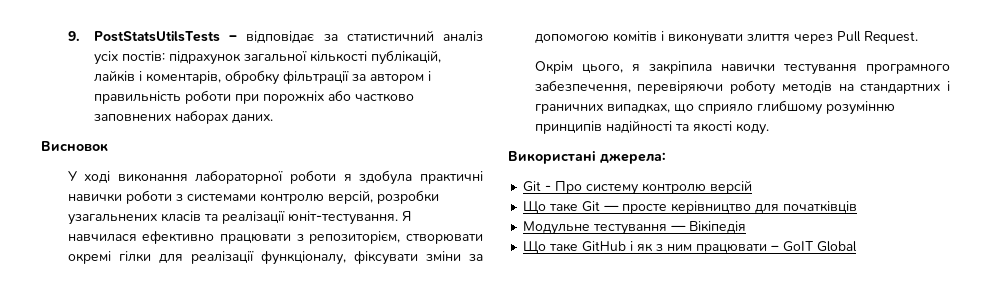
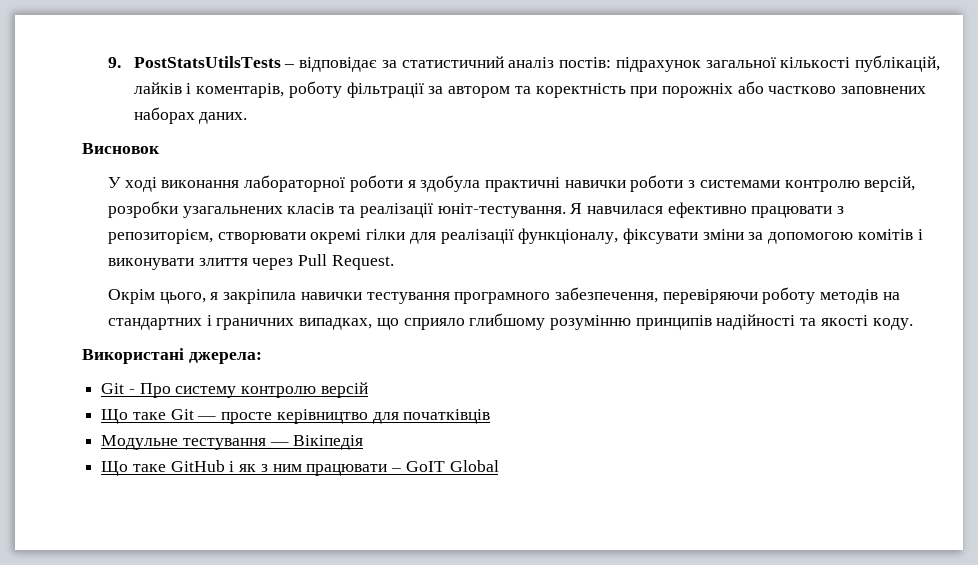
- 9. PostStatsUtilsTests – відповідає за статистичний аналіз усіх постів: підрахунок загальної кількості публікацій, лайків і коментарів, обробку фільтрації за автором і правильність роботи при порожніх або частково заповнених наборах даних.
+ 9. PostStatsUtilsTests – відповідає за статистичний аналіз постів: підрахунок загальної кількості публікацій, лайків і коментарів, роботу фільтрації за автором та коректність при порожніх або частково заповнених наборах даних.

